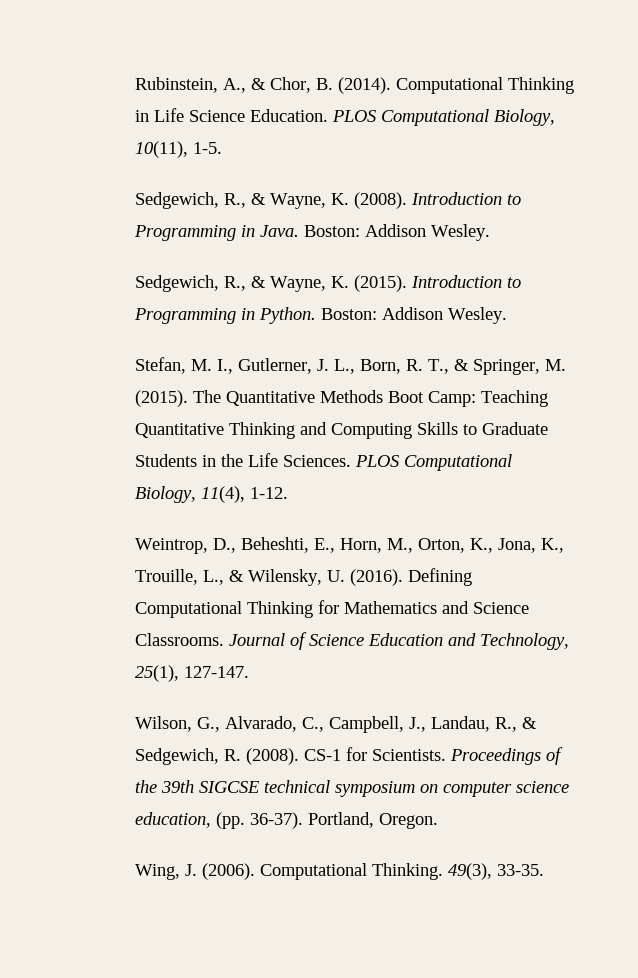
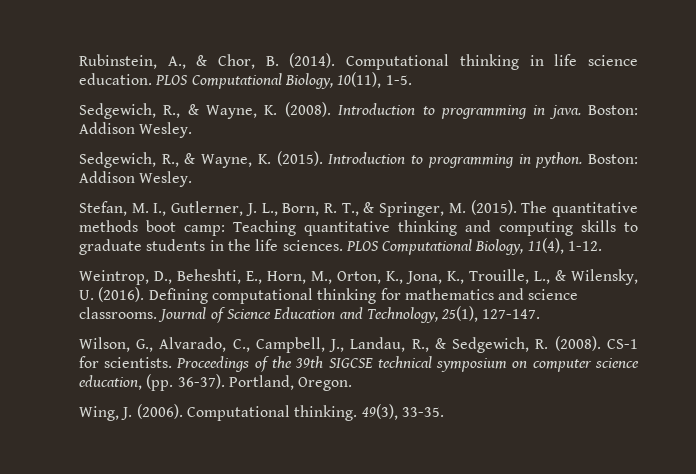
- Computational Thinking in Life Science Education.
+ Computational thinking in life science education.
- Introduction to Programming in Java.
+ Introduction to programming in java.
- Introduction to Programming in Python.
+ Introduction to programming in python.
- The Quantitative Methods Boot Camp: Teaching Quantitative Thinking and Computing Skills to Graduate Students in the Life Sciences.
+ The quantitative methods boot camp: Teaching quantitative thinking and computing skills to graduate students in the life sciences.
- Defining Computational Thinking for Mathematics and Science Classrooms.
+ Defining computational thinking for mathematics and science classrooms.
- CS-1 for Scientists.
+ CS-1 for scientists.
- Computational Thinking.
+ Computational thinking.

